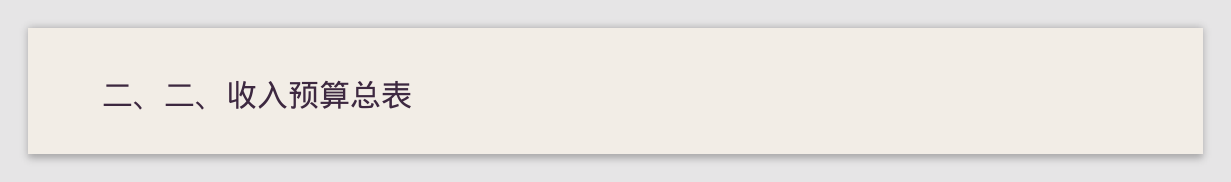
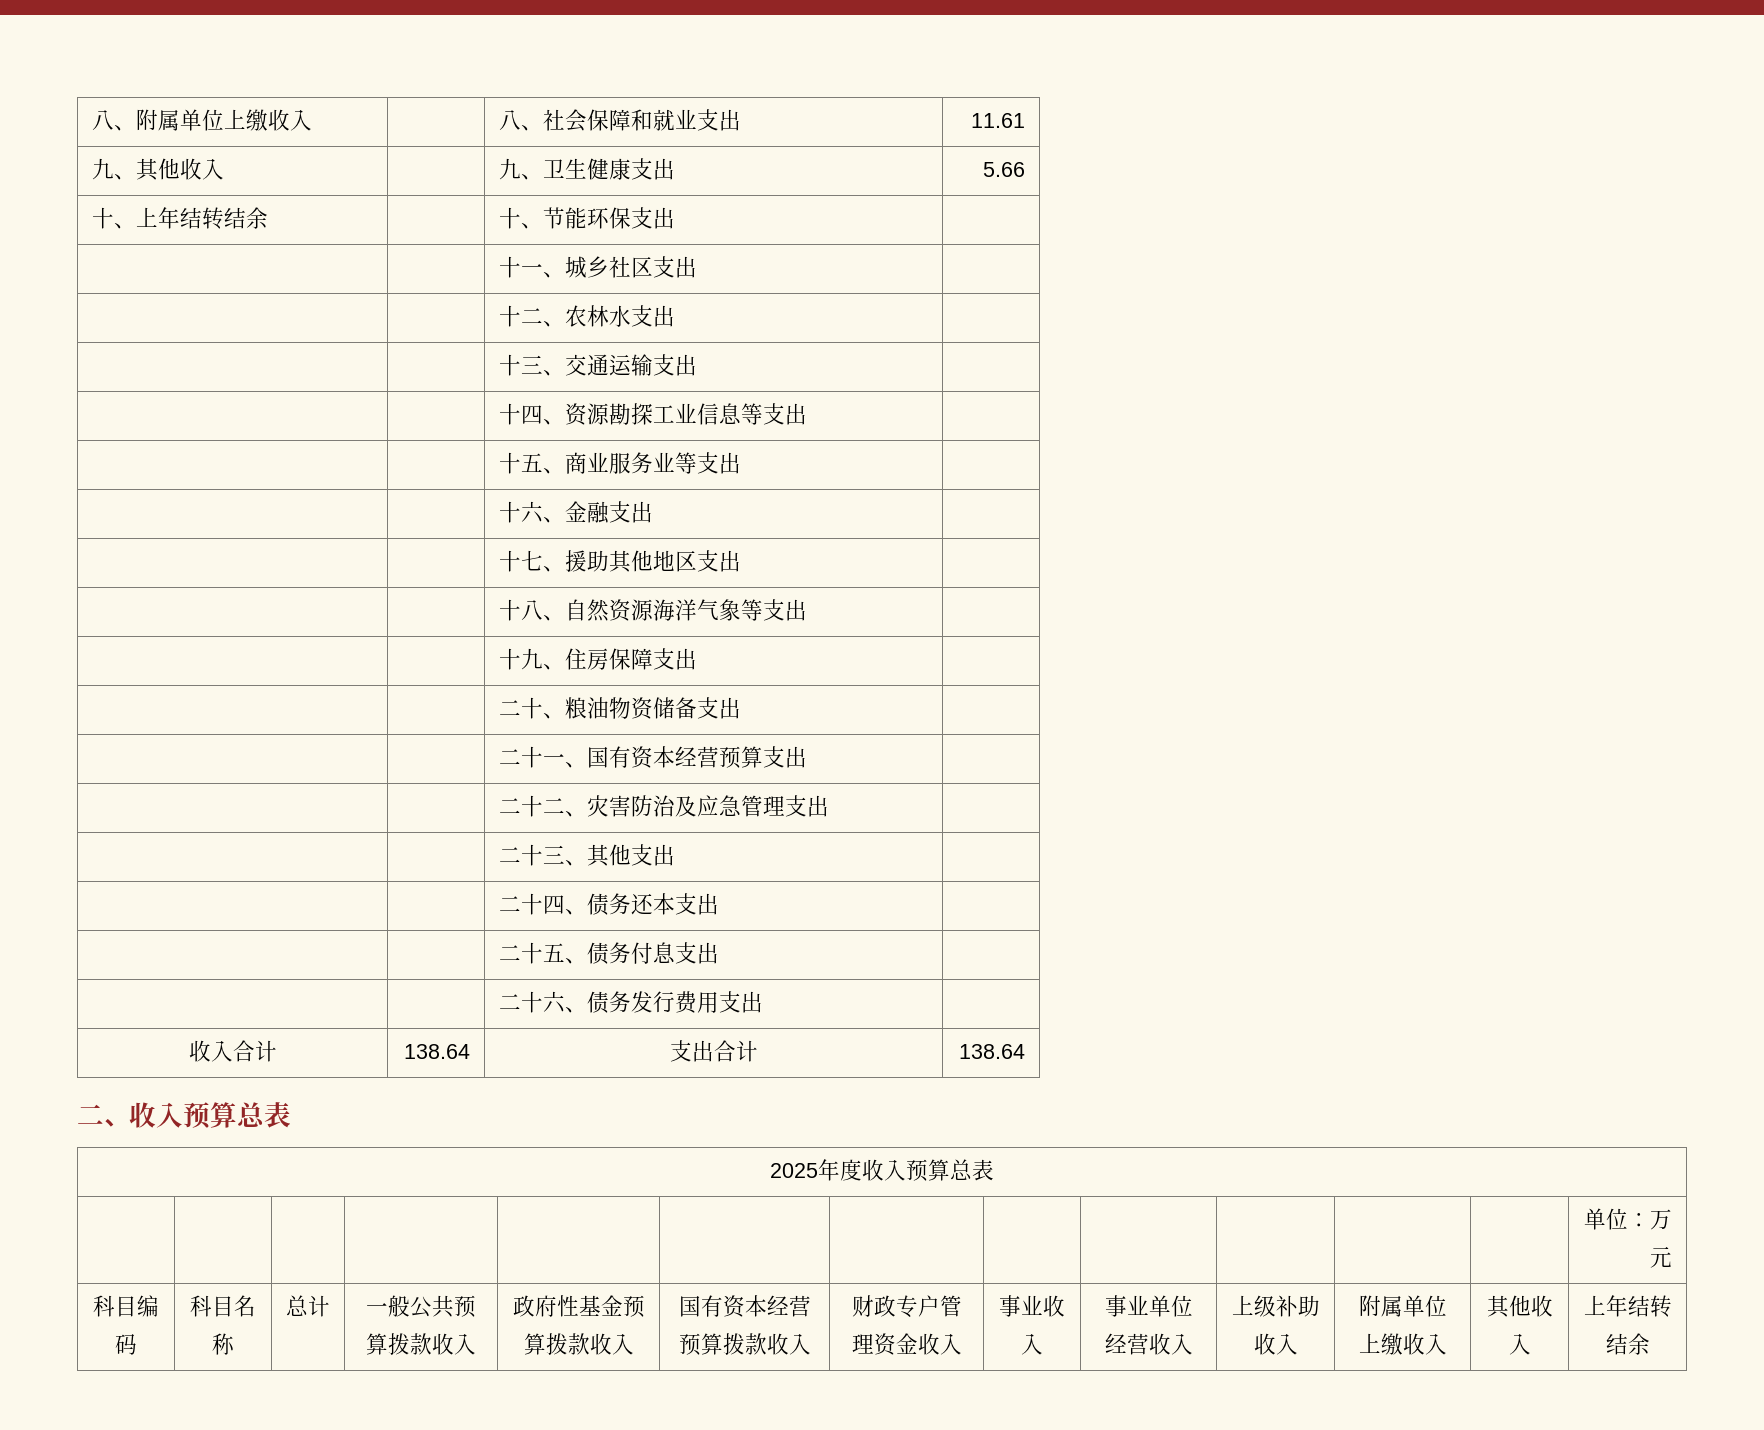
- 二、二、收入预算总表
+ 八、附属单位上缴收入 | | 八、社会保障和就业支出 | 11.61
+ 九、其他收入 | | 九、卫生健康支出 | 5.66
+ 十、上年结转结余 | | 十、节能环保支出 |
+ | | 十一、城乡社区支出 |
+ | | 十二、农林水支出 |
+ | | 十三、交通运输支出 |
+ | | 十四、资源勘探工业信息等支出 |
+ | | 十五、商业服务业等支出 |
+ | | 十六、金融支出 |
+ | | 十七、援助其他地区支出 |
+ | | 十八、自然资源海洋气象等支出 |
+ | | 十九、住房保障支出 |
+ | | 二十、粮油物资储备支出 |
+ | | 二十一、国有资本经营预算支出 |
+ | | 二十二、灾害防治及应急管理支出 |
+ | | 二十三、其他支出 |
+ | | 二十四、债务还本支出 |
+ | | 二十五、债务付息支出 |
+ | | 二十六、债务发行费用支出 |
+ 收入合计 | 138.64 | 支出合计 | 138.64
+ 二、收入预算总表
+ 2025年度收入预算总表
+ | | | | | | | | | | | | 单位：万元
+ 科目编码 | 科目名称 | 总计 | 一般公共预算拨款收入 | 政府性基金预算拨款收入 | 国有资本经营预算拨款收入 | 财政专户管理资金收入 | 事业收入 | 事业单位经营收入 | 上级补助收入 | 附属单位上缴收入 | 其他收入 | 上年结转结余

